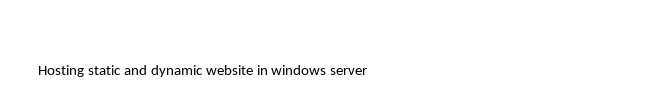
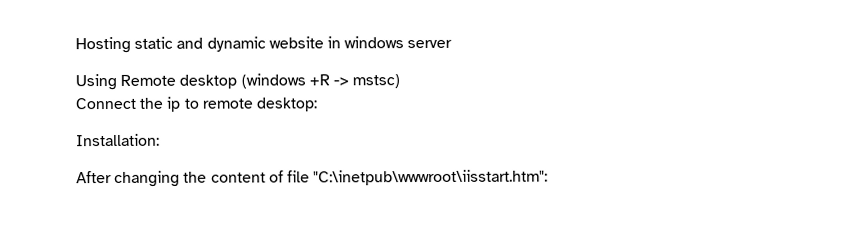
+ Using Remote desktop (windows +R -> mstsc)
+ Connect the ip to remote desktop:
+ Installation:
+ After changing the content of file "C:\inetpub\wwwroot\iisstart.htm":

